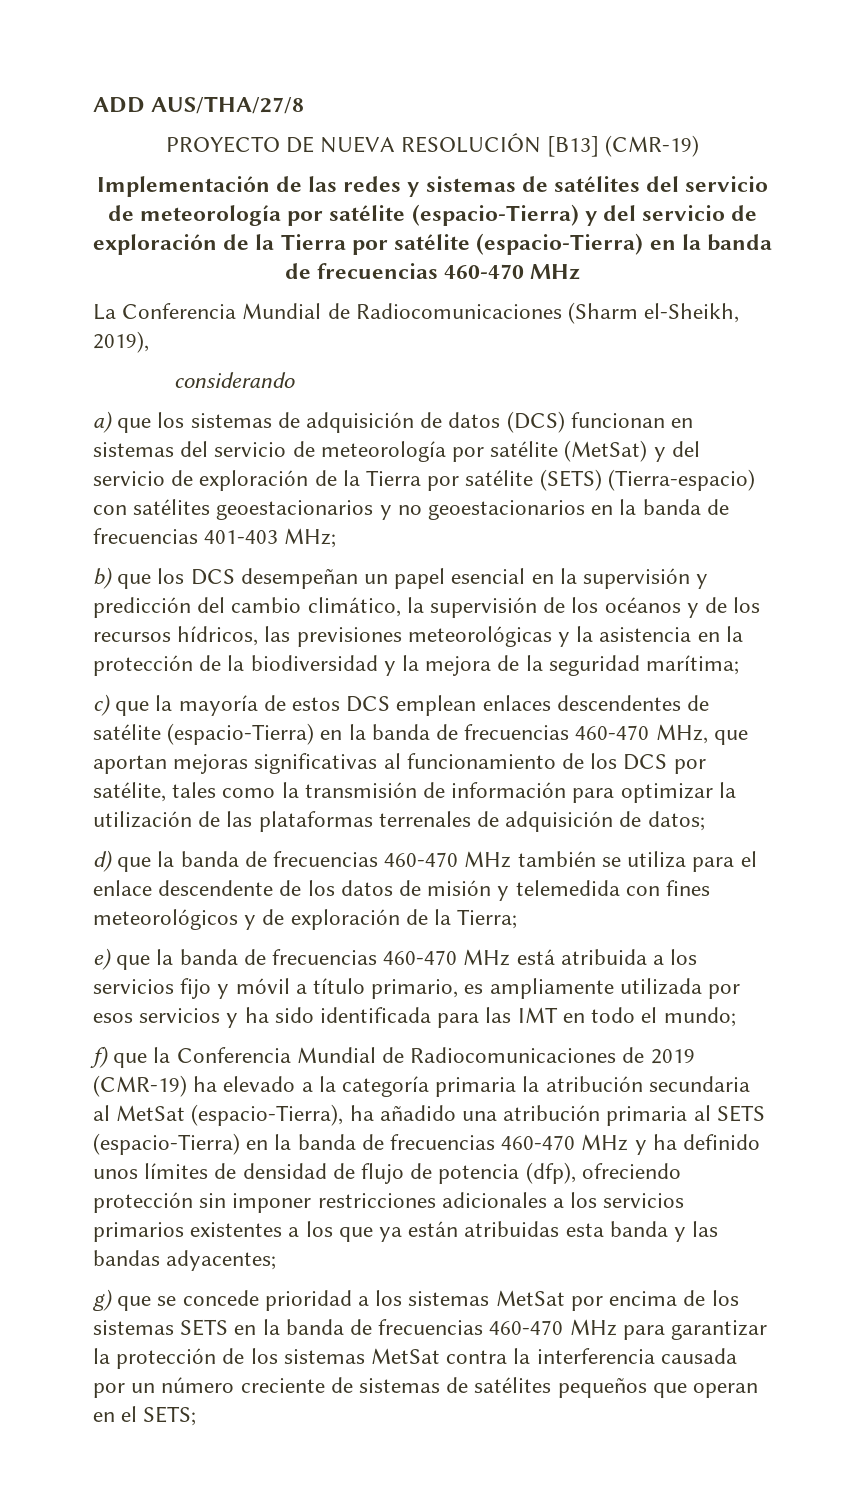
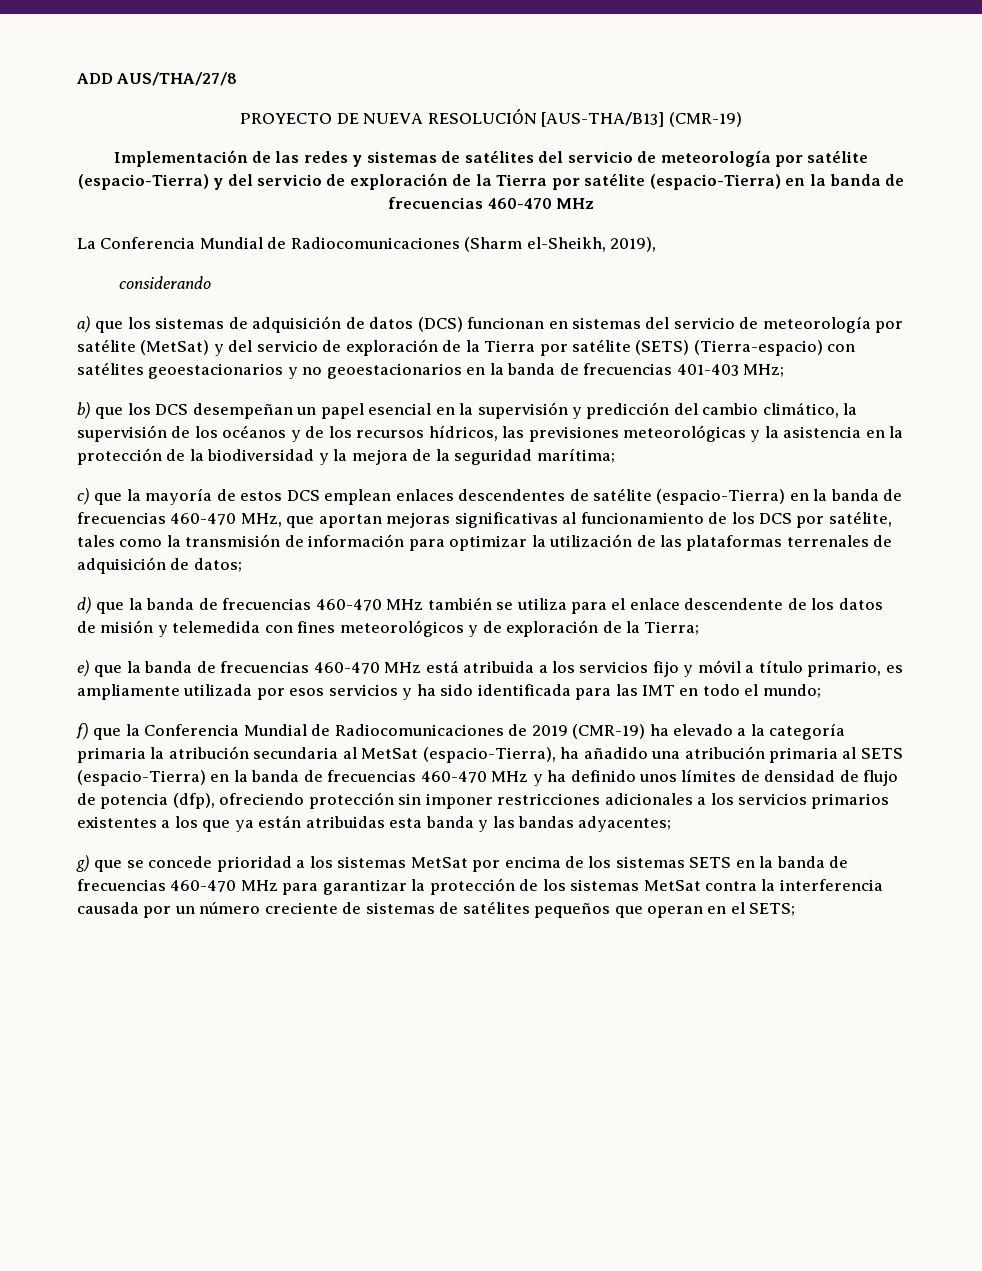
- PROYECTO DE NUEVA RESOLUCIÓN [B13] (CMR-19)
+ PROYECTO DE NUEVA RESOLUCIÓN [AUS-THA/B13] (CMR-19)

